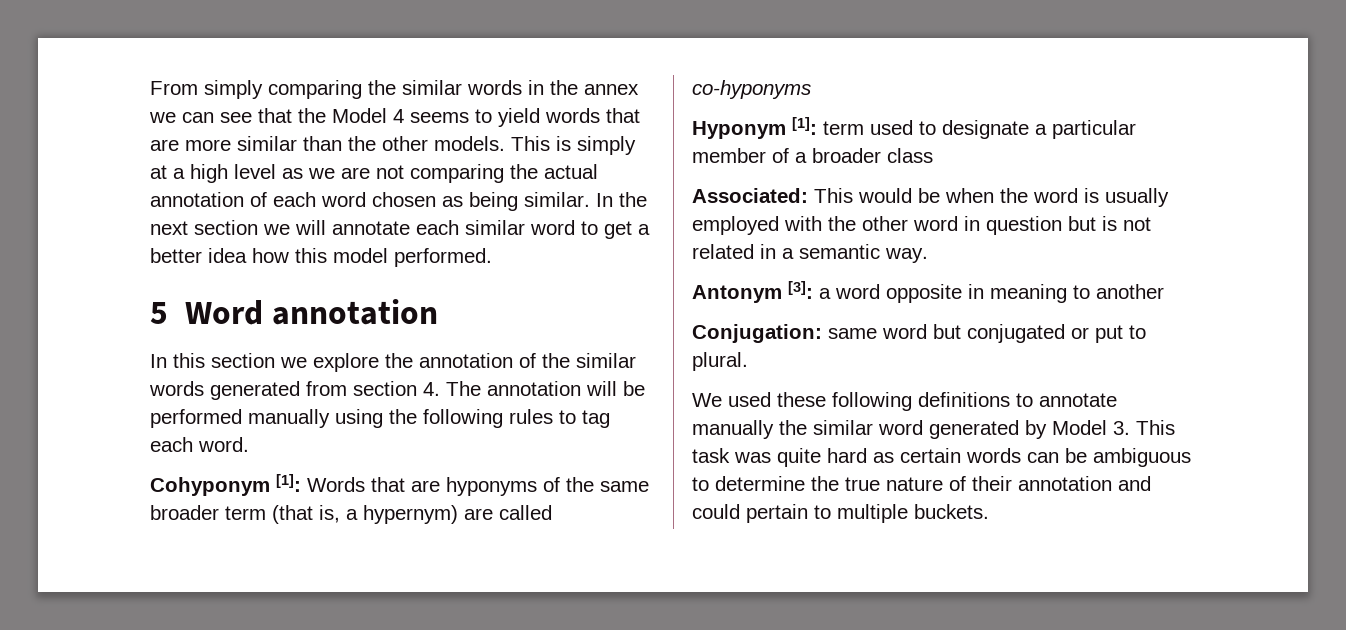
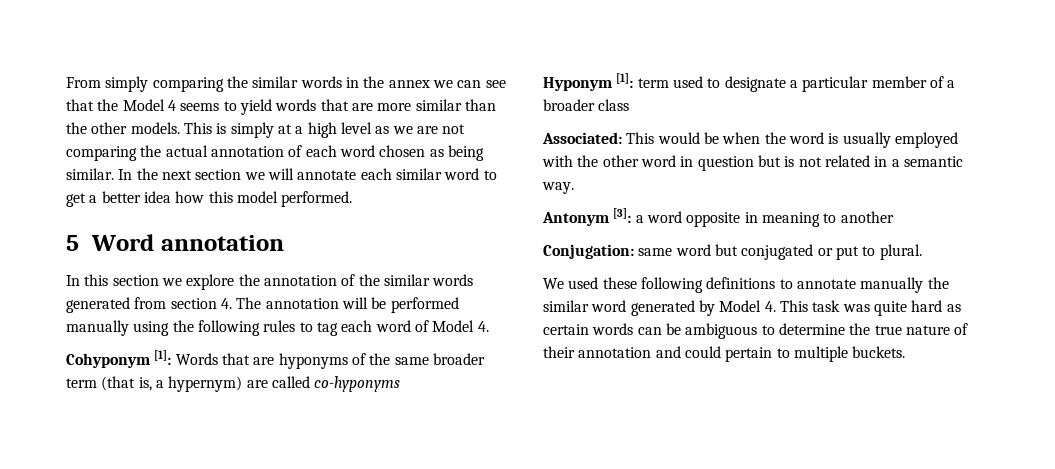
- In this section we explore the annotation of the similar words generated from section 4. The annotation will be performed manually using the following rules to tag each word.
+ In this section we explore the annotation of the similar words generated from section 4. The annotation will be performed manually using the following rules to tag each word of Model 4.
- We used these following definitions to annotate manually the similar word generated by Model 3. This task was quite hard as certain words can be ambiguous to determine the true nature of their annotation and could pertain to multiple buckets.
+ We used these following definitions to annotate manually the similar word generated by Model 4. This task was quite hard as certain words can be ambiguous to determine the true nature of their annotation and could pertain to multiple buckets.

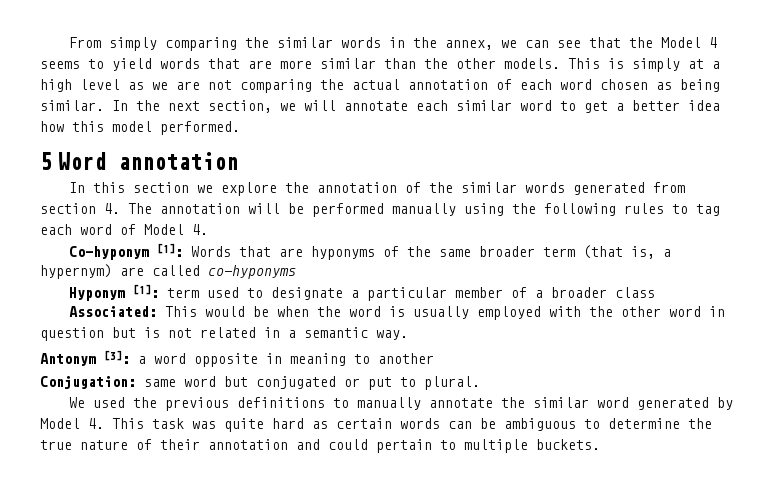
- From simply comparing the similar words in the annex we can see that the Model 4 seems to yield words that are more similar than the other models.
+ From simply comparing the similar words in the annex, we can see that the Model 4 seems to yield words that are more similar than the other models.
- In the next section we will annotate each similar word to get a better idea how this model performed.
+ In the next section, we will annotate each similar word to get a better idea how this model performed.
- Cohyponym [1]: Words that are hyponyms of the same broader term (that is, a hypernym) are called co-hyponyms
+ Co-hyponym [1]: Words that are hyponyms of the same broader term (that is, a hypernym) are called co-hyponyms
- We used these following definitions to annotate manually the similar word generated by Model 4. This task was quite hard as certain words can be ambiguous to determine the true nature of their annotation and could pertain to multiple buckets.
+ We used the previous definitions to manually annotate the similar word generated by Model 4. This task was quite hard as certain words can be ambiguous to determine the true nature of their annotation and could pertain to multiple buckets.

